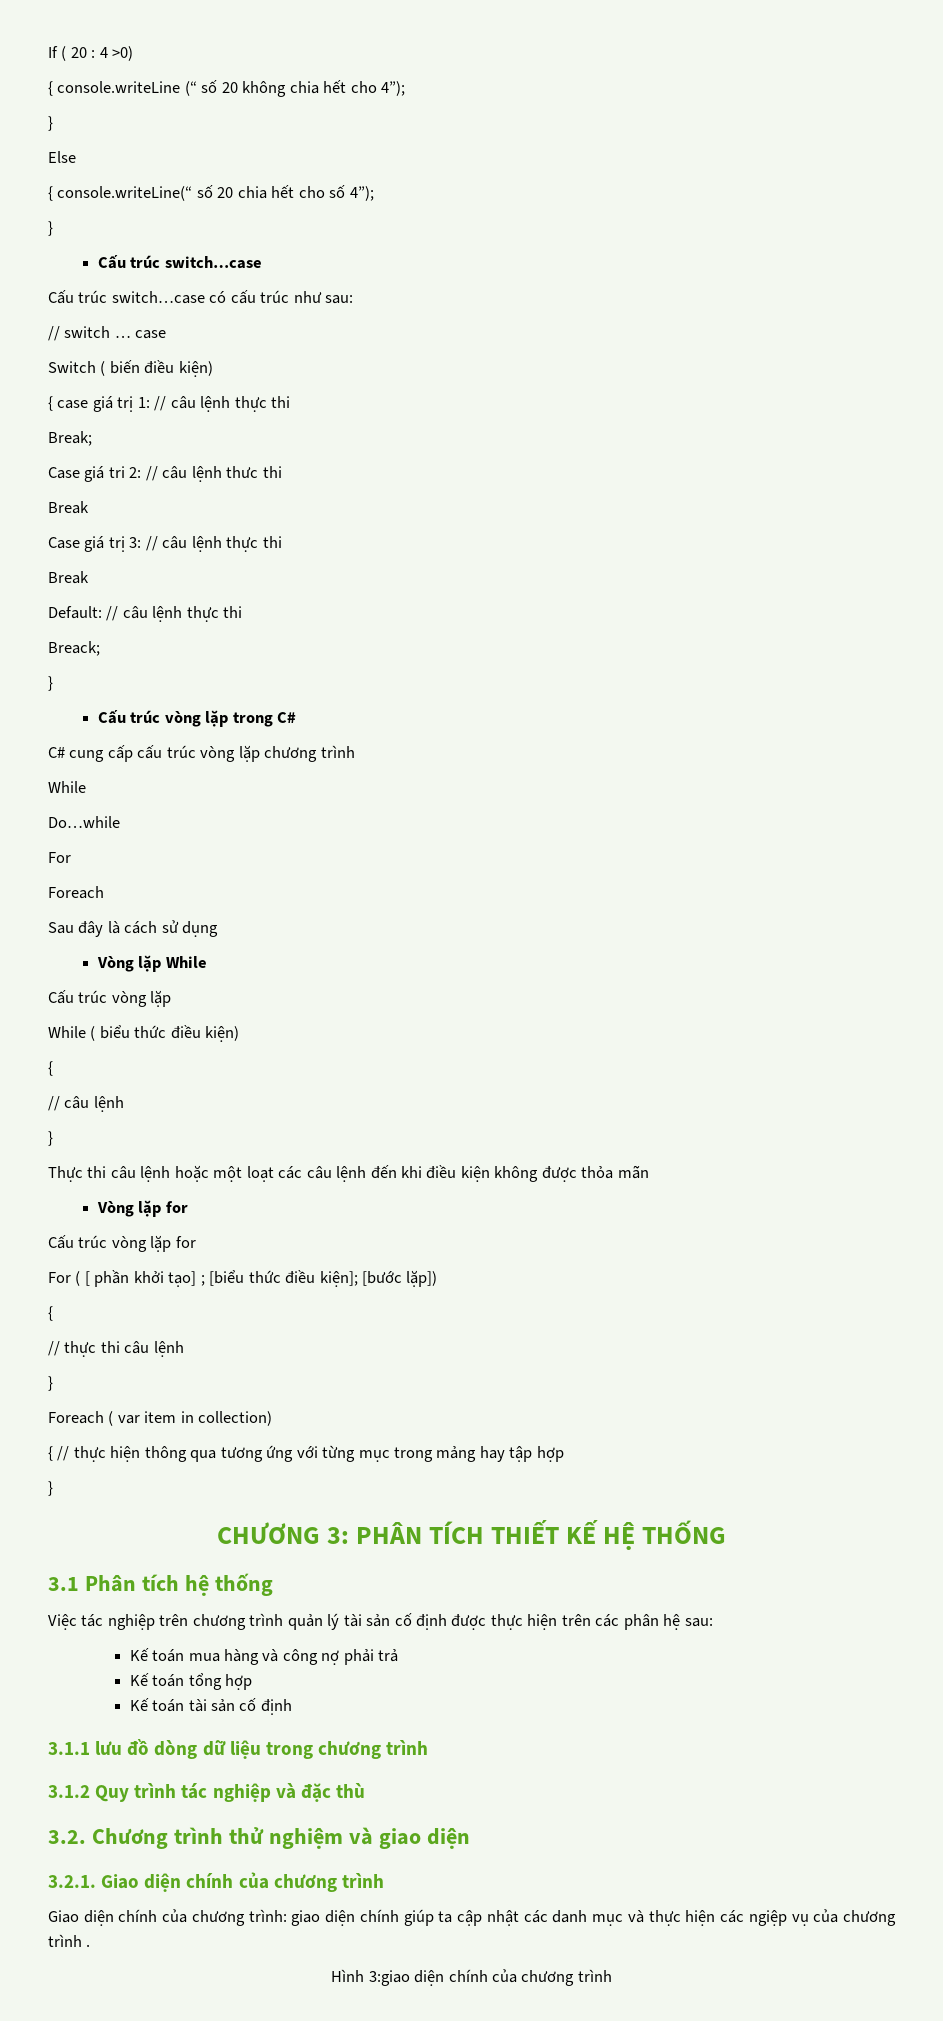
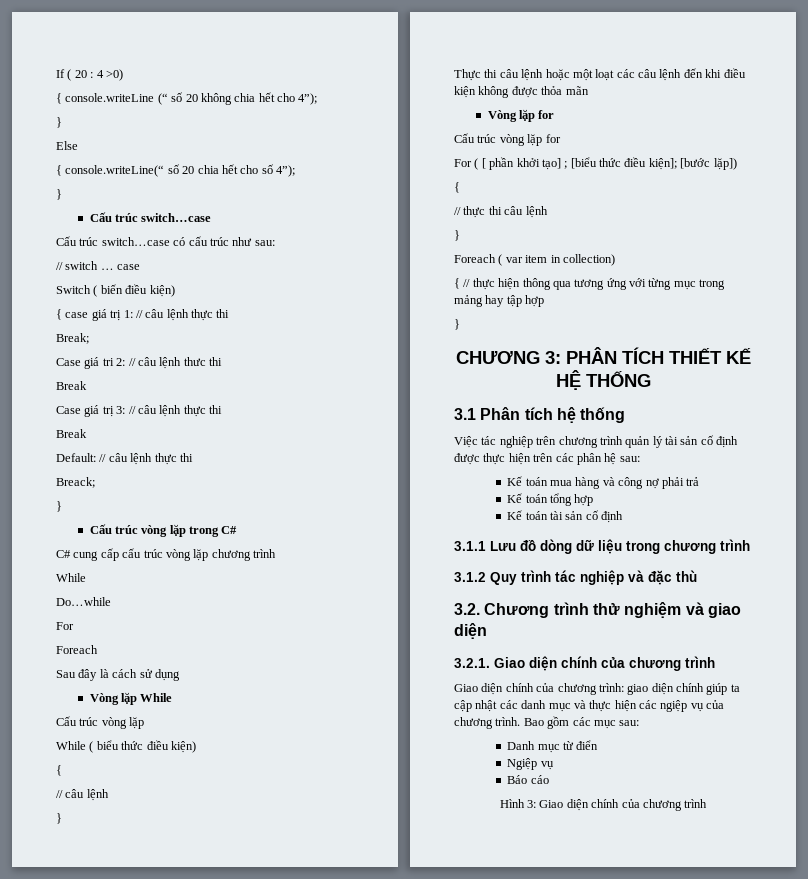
- 3.1.1 lưu đồ dòng dữ liệu trong chương trình
+ 3.1.1 Lưu đồ dòng dữ liệu trong chương trình
- Giao diện chính của chương trình: giao diện chính giúp ta cập nhật các danh mục và thực hiện các ngiệp vụ của chương trình .
+ Giao diện chính của chương trình: giao diện chính giúp ta cập nhật các danh mục và thực hiện các ngiệp vụ của chương trình. Bao gồm các mục sau:
+ Danh mục từ điển
+ Ngiệp vụ
+ Báo cáo
- Hình 3:giao diện chính của chương trình
+ Hình 3: Giao diện chính của chương trình

